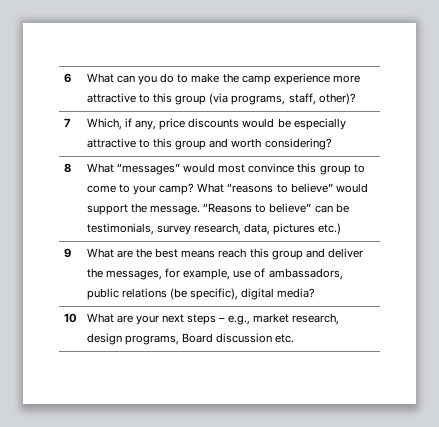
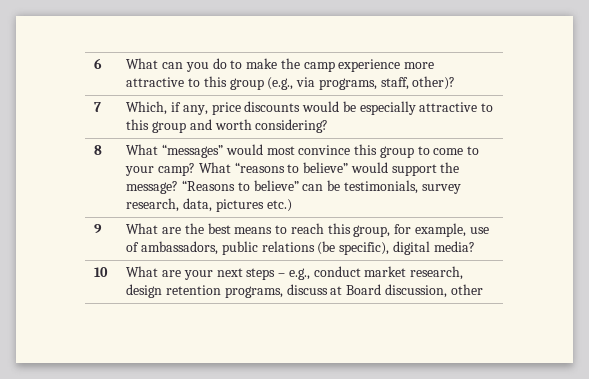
- 6 | What can you do to make the camp experience more attractive to this group (via programs, staff, other)?
+ 6 | What can you do to make the camp experience more attractive to this group (e.g., via programs, staff, other)?
- 8 | What “messages” would most convince this group to come to your camp? What “reasons to believe” would support the message. “Reasons to believe” can be testimonials, survey research, data, pictures etc.)
+ 8 | What “messages” would most convince this group to come to your camp? What “reasons to believe” would support the message? “Reasons to believe” can be testimonials, survey research, data, pictures etc.)
- 9 | What are the best means reach this group and deliver the messages, for example, use of ambassadors, public relations (be specific), digital media?
+ 9 | What are the best means to reach this group, for example, use of ambassadors, public relations (be specific), digital media?
- 10 | What are your next steps – e.g., market research, design programs, Board discussion etc.
+ 10 | What are your next steps – e.g., conduct market research, design retention programs, discuss at Board discussion, other

